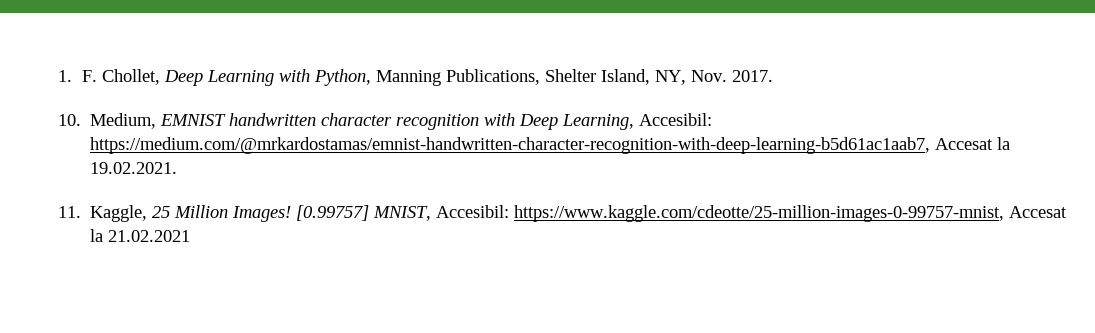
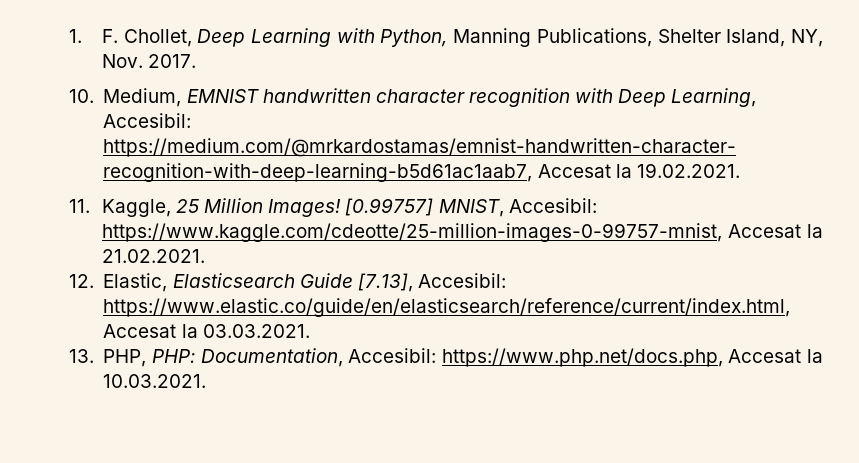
- [0.99757] MNIST, Accesibil: https://www.kaggle.com/cdeotte/25-million-images-0-99757-mnist, Accesat la 21.02.2021
+ [0.99757] MNIST, Accesibil: https://www.kaggle.com/cdeotte/25-million-images-0-99757-mnist, Accesat la 21.02.2021.
+ 12. Elastic, Elasticsearch Guide [7.13], Accesibil: https://www.elastic.co/guide/en/elasticsearch/reference/current/index.html, Accesat la 03.03.2021.
+ 13. PHP, PHP: Documentation, Accesibil: https://www.php.net/docs.php, Accesat la 10.03.2021.

